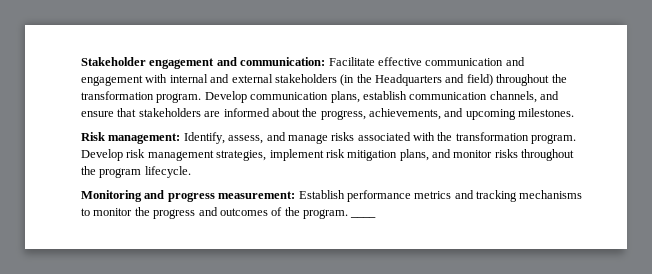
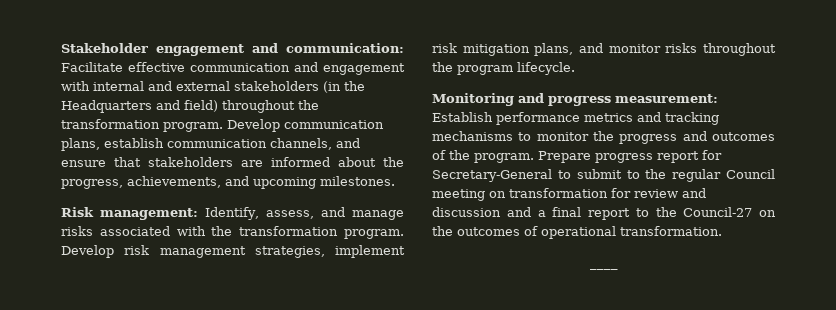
- Monitoring and progress measurement: Establish performance metrics and tracking mechanisms to monitor the progress and outcomes of the program. ____
+ Monitoring and progress measurement: Establish performance metrics and tracking mechanisms to monitor the progress and outcomes of the program. Prepare progress report for Secretary-General to submit to the regular Council meeting on transformation for review and discussion and a final report to the Council-27 on the outcomes of operational transformation.
+ ____

